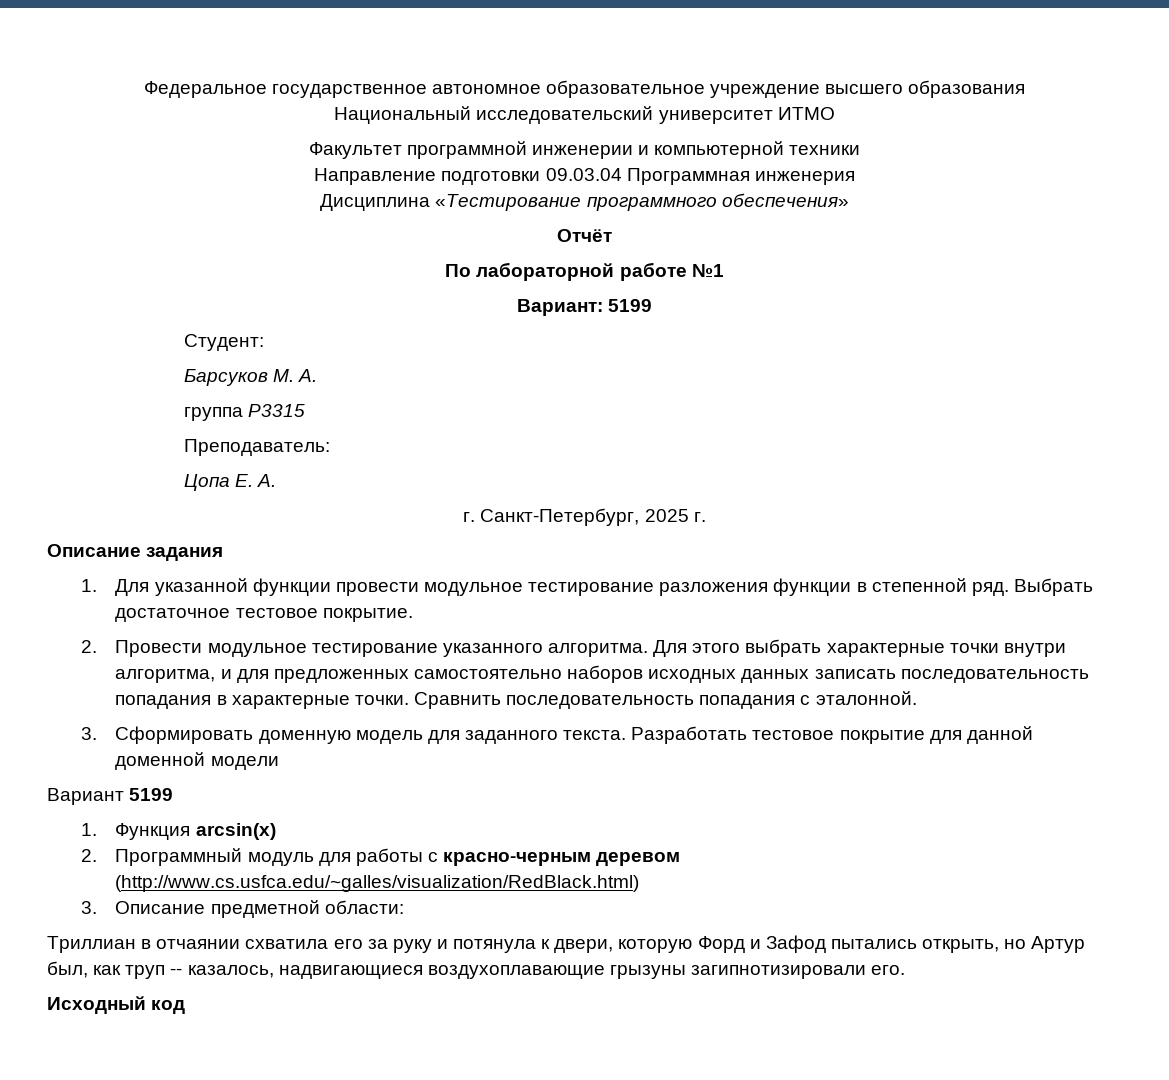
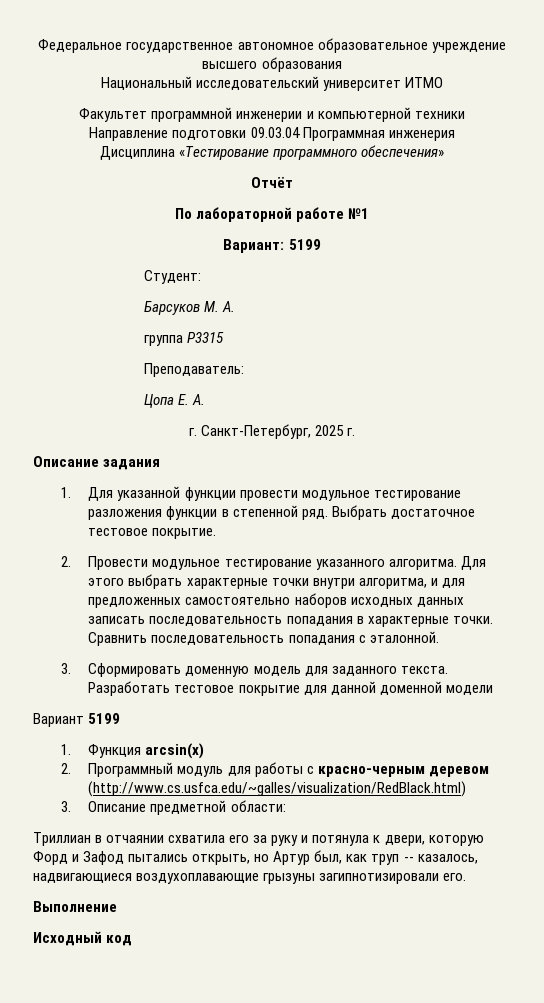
+ Выполнение

